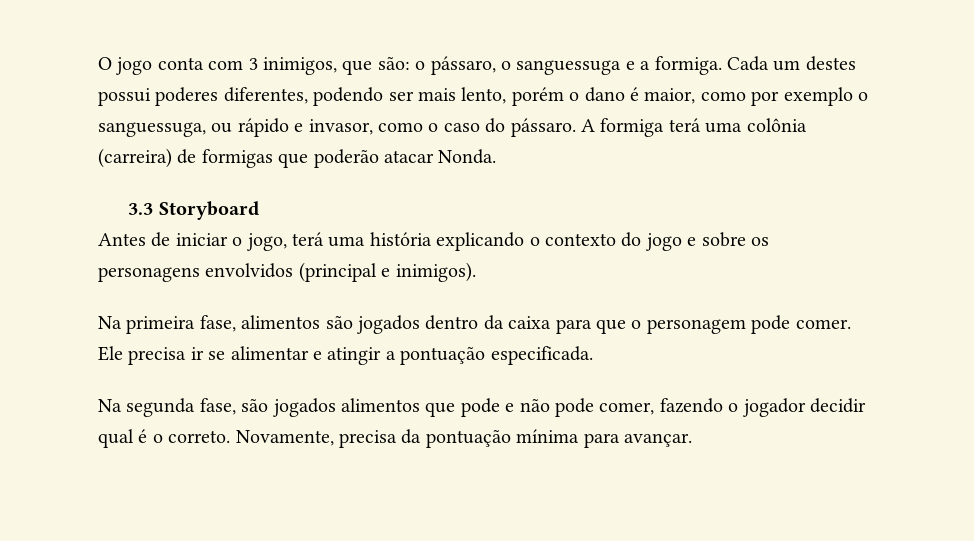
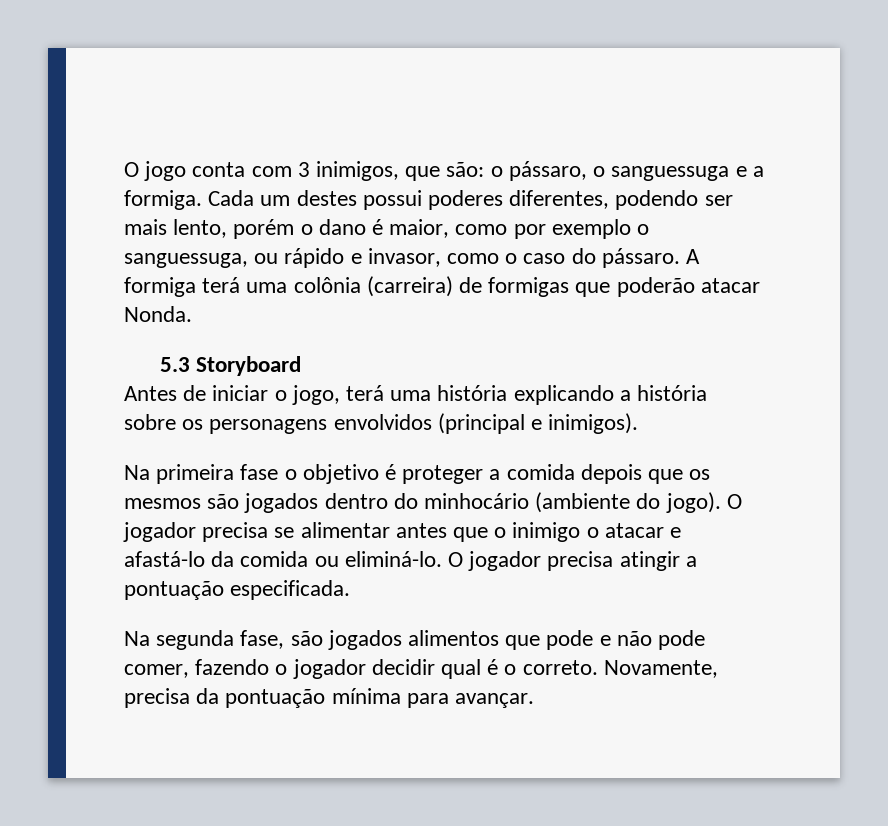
- 3.3 Storyboard
+ 5.3 Storyboard
- Antes de iniciar o jogo, terá uma história explicando o contexto do jogo e sobre os personagens envolvidos (principal e inimigos).
+ Antes de iniciar o jogo, terá uma história explicando a história sobre os personagens envolvidos (principal e inimigos).
- Na primeira fase, alimentos são jogados dentro da caixa para que o personagem pode comer. Ele precisa ir se alimentar e atingir a pontuação especificada.
+ Na primeira fase o objetivo é proteger a comida depois que os mesmos são jogados dentro do minhocário (ambiente do jogo). O jogador precisa se alimentar antes que o inimigo o atacar e afastá-lo da comida ou eliminá-lo. O jogador precisa atingir a pontuação especificada.

